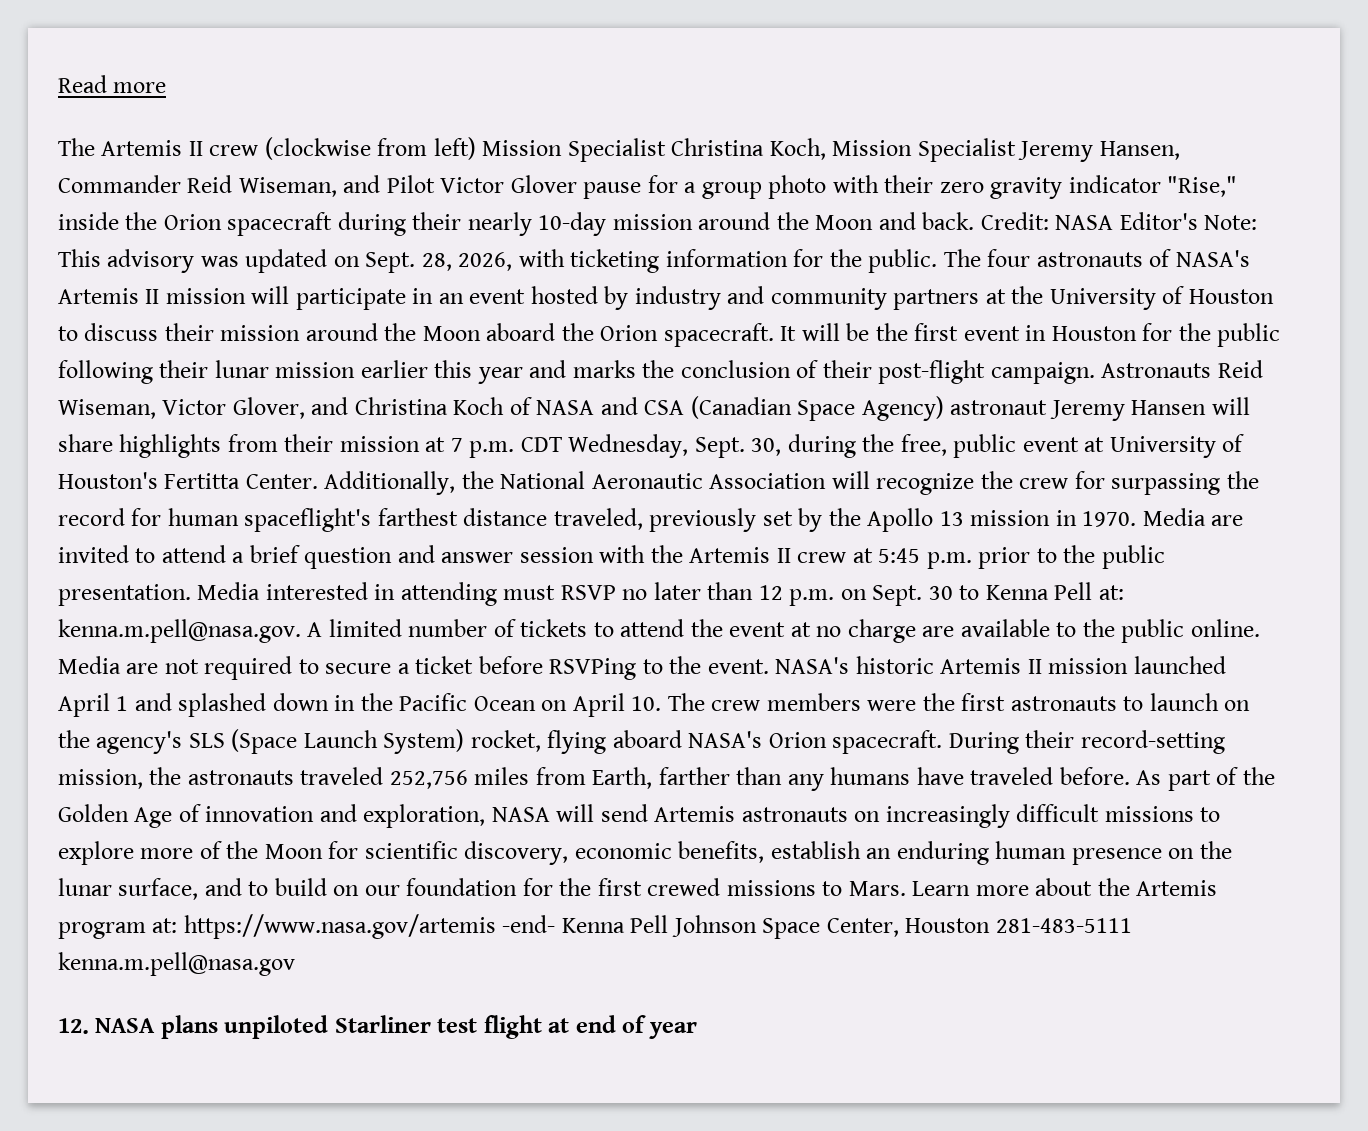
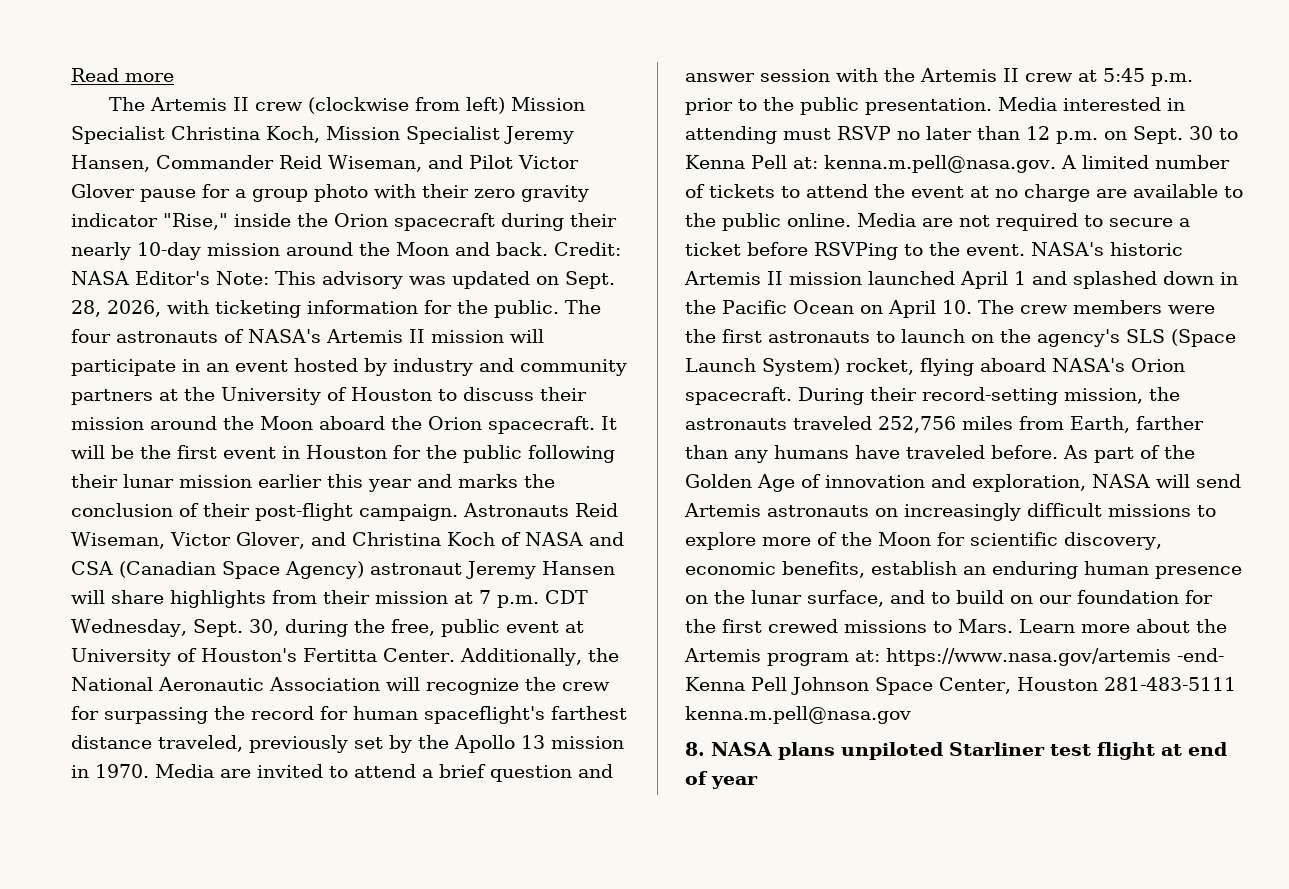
- 12. NASA plans unpiloted Starliner test flight at end of year
+ 8. NASA plans unpiloted Starliner test flight at end of year

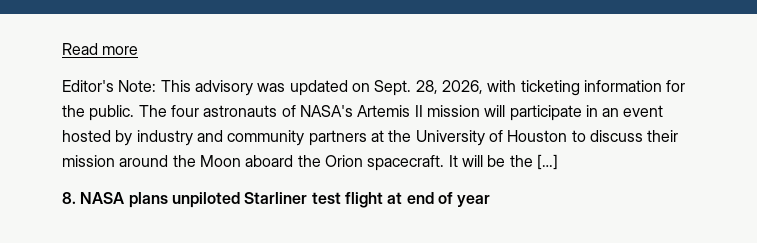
- The Artemis II crew (clockwise from left) Mission Specialist Christina Koch, Mission Specialist Jeremy Hansen, Commander Reid Wiseman, and Pilot Victor Glover pause for a group photo with their zero gravity indicator "Rise," inside the Orion spacecraft during their nearly 10-day mission around the Moon and back. Credit: NASA Editor's Note: This advisory was updated on Sept.
+ Editor's Note: This advisory was updated on Sept.
- It will be the first event in Houston for the public following their lunar mission earlier this year and marks the conclusion of their post-flight campaign. Astronauts Reid Wiseman, Victor Glover, and Christina Koch of NASA and CSA (Canadian Space Agency) astronaut Jeremy Hansen will share highlights from their mission at 7 p.m. CDT Wednesday, Sept. 30, during the free, public event at University of Houston's Fertitta Center. Additionally, the National Aeronautic Association will recognize the crew for surpassing the record for human spaceflight's farthest distance traveled, previously set by the Apollo 13 mission in 1970. Media are invited to attend a brief question and answer session with the Artemis II crew at 5:45 p.m. prior to the public presentation. Media interested in attending must RSVP no later than 12 p.m. on Sept. 30 to Kenna Pell at: kenna.m.pell@nasa.gov. A limited number of tickets to attend the event at no charge are available to the public online. Media are not required to secure a ticket before RSVPing to the event. NASA's historic Artemis II mission launched April 1 and splashed down in the Pacific Ocean on April 10. The crew members were the first astronauts to launch on the agency's SLS (Space Launch System) rocket, flying aboard NASA's Orion spacecraft. During their record-setting mission, the astronauts traveled 252,756 miles from Earth, farther than any humans have traveled before. As part of the Golden Age of innovation and exploration, NASA will send Artemis astronauts on increasingly difficult missions to explore more of the Moon for scientific discovery, economic benefits, establish an enduring human presence on the lunar surface, and to build on our foundation for the first crewed missions to Mars. Learn more about the Artemis program at: https://www.nasa.gov/artemis -end- Kenna Pell Johnson Space Center, Houston 281-483-5111 kenna.m.pell@nasa.gov
+ It will be the […]

